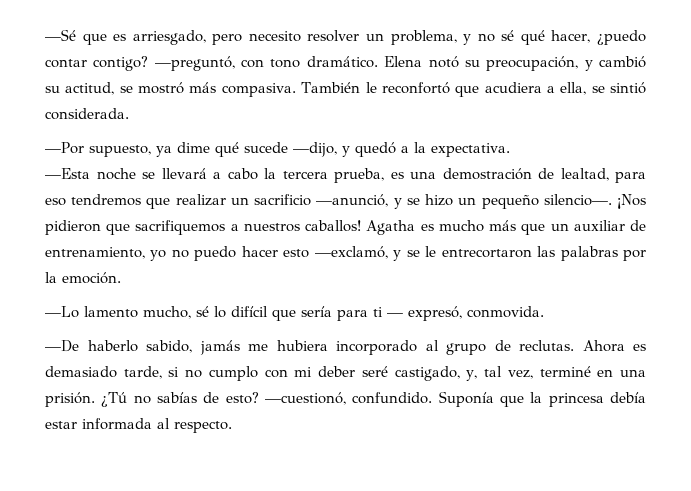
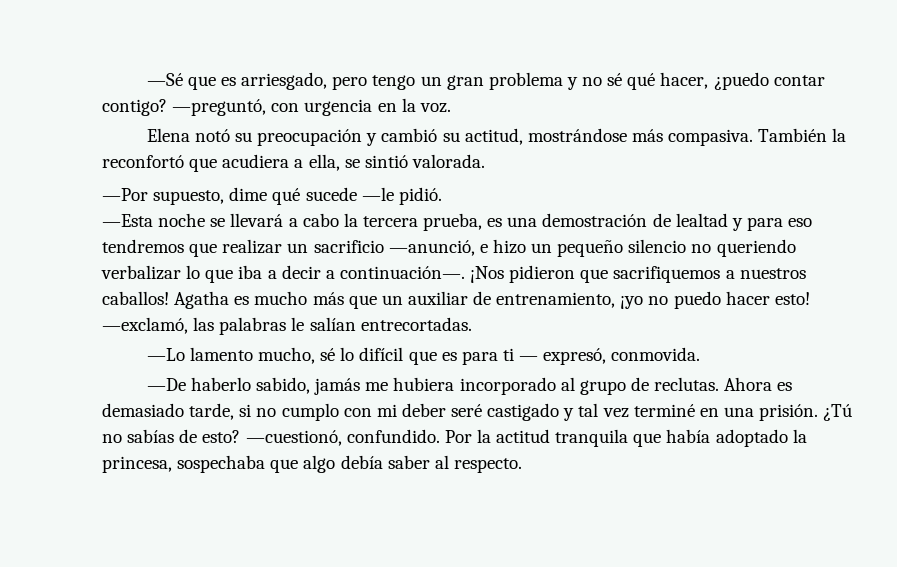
- —Sé que es arriesgado, pero necesito resolver un problema, y no sé qué hacer, ¿puedo contar contigo?
+ —Sé que es arriesgado, pero tengo un gran problema y no sé qué hacer, ¿puedo contar contigo?
- —preguntó, con tono dramático. Elena notó su preocupación, y cambió su actitud, se mostró más compasiva.
+ —preguntó, con urgencia en la voz.
+ Elena notó su preocupación y cambió su actitud, mostrándose más compasiva.
- También le reconfortó que acudiera a ella, se sintió considerada.
+ También la reconfortó que acudiera a ella, se sintió valorada.
- —Por supuesto, ya dime qué sucede —dijo, y quedó a la expectativa.
+ —Por supuesto, dime qué sucede —le pidió.
- —Esta noche se llevará a cabo la tercera prueba, es una demostración de lealtad, para eso tendremos que realizar un sacrificio —anunció, y se hizo un pequeño silencio—.
+ —Esta noche se llevará a cabo la tercera prueba, es una demostración de lealtad y para eso tendremos que realizar un sacrificio —anunció, e hizo un pequeño silencio no queriendo verbalizar lo que iba a decir a continuación—.
- Agatha es mucho más que un auxiliar de entrenamiento, yo no puedo hacer esto —exclamó, y se le entrecortaron las palabras por la emoción.
+ Agatha es mucho más que un auxiliar de entrenamiento, ¡yo no puedo hacer esto! —exclamó, las palabras le salían entrecortadas.
- —Lo lamento mucho, sé lo difícil que sería para ti — expresó, conmovida.
+ —Lo lamento mucho, sé lo difícil que es para ti — expresó, conmovida.
- Ahora es demasiado tarde, si no cumplo con mi deber seré castigado, y, tal vez, terminé en una prisión.
+ Ahora es demasiado tarde, si no cumplo con mi deber seré castigado y tal vez terminé en una prisión.
- Suponía que la princesa debía estar informada al respecto.
+ Por la actitud tranquila que había adoptado la princesa, sospechaba que algo debía saber al respecto.

